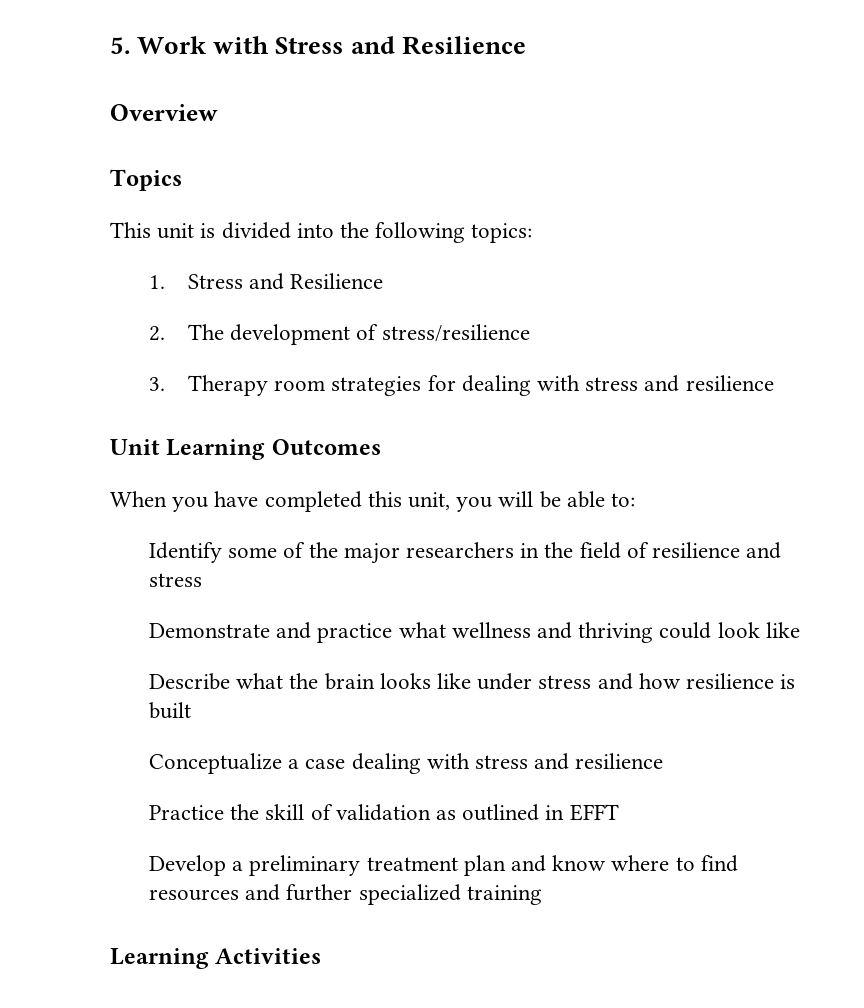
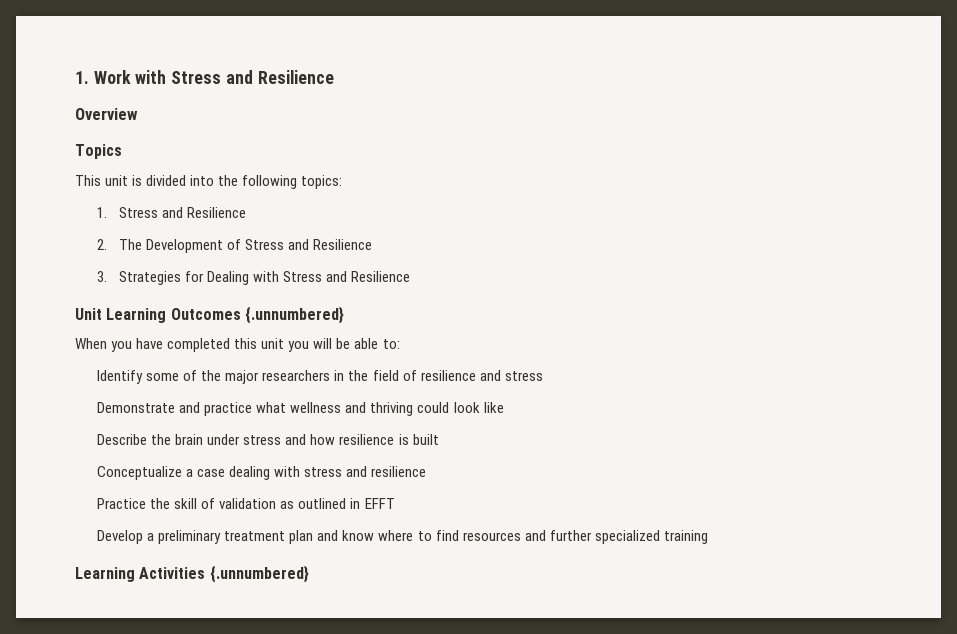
- 5. Work with Stress and Resilience
+ 1. Work with Stress and Resilience
- 2. The development of stress/resilience
- 3. Therapy room strategies for dealing with stress and resilience
+ 2. The Development of Stress and Resilience
+ 3. Strategies for Dealing with Stress and Resilience
- Unit Learning Outcomes
+ Unit Learning Outcomes {.unnumbered}
- When you have completed this unit, you will be able to:
+ When you have completed this unit you will be able to:
- Describe what the brain looks like under stress and how resilience is built
+ Describe the brain under stress and how resilience is built
- Learning Activities
+ Learning Activities {.unnumbered}

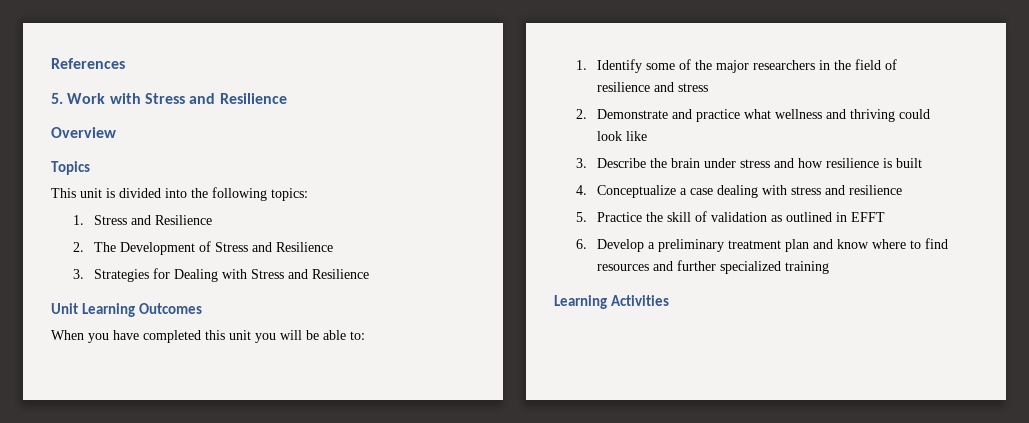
- 1. Work with Stress and Resilience
+ References
+ 5. Work with Stress and Resilience
- Unit Learning Outcomes {.unnumbered}
+ Unit Learning Outcomes
- Identify some of the major researchers in the field of resilience and stress
+ 1. Identify some of the major researchers in the field of resilience and stress
- Demonstrate and practice what wellness and thriving could look like
+ 2. Demonstrate and practice what wellness and thriving could look like
- Describe the brain under stress and how resilience is built
+ 3. Describe the brain under stress and how resilience is built
- Conceptualize a case dealing with stress and resilience
+ 4. Conceptualize a case dealing with stress and resilience
- Practice the skill of validation as outlined in EFFT
+ 5. Practice the skill of validation as outlined in EFFT
- Develop a preliminary treatment plan and know where to find resources and further specialized training
+ 6. Develop a preliminary treatment plan and know where to find resources and further specialized training
- Learning Activities {.unnumbered}
+ Learning Activities

